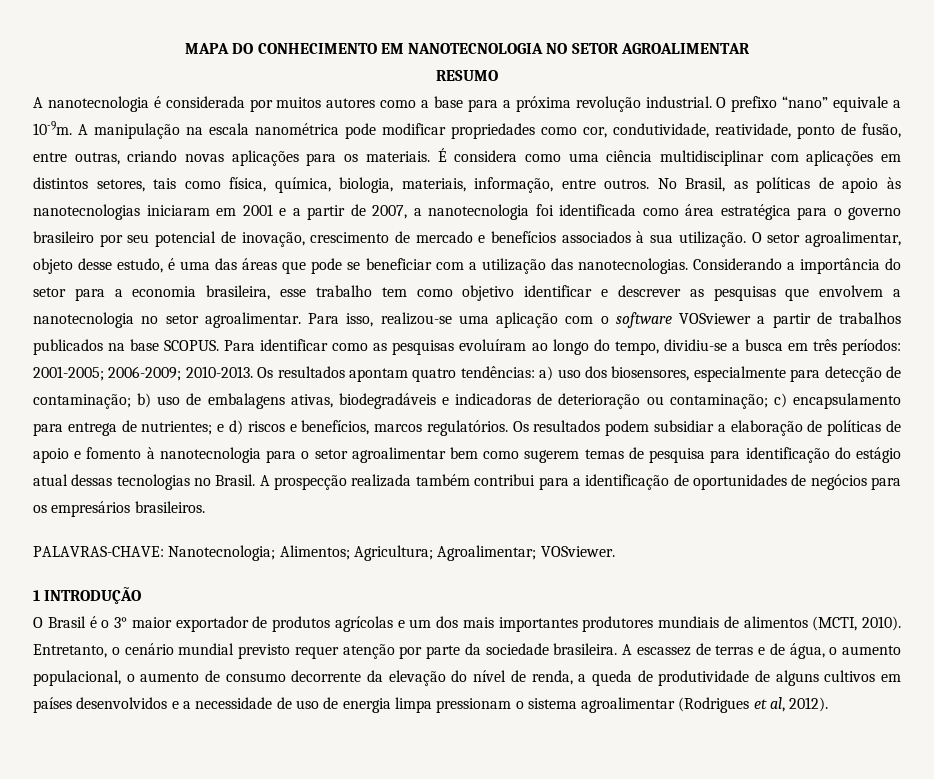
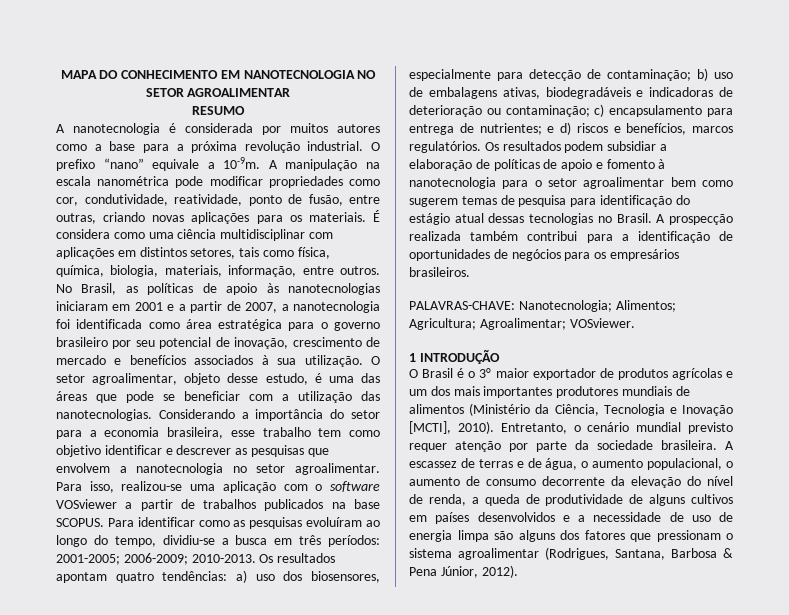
- O Brasil é o 3° maior exportador de produtos agrícolas e um dos mais importantes produtores mundiais de alimentos (MCTI, 2010).
+ O Brasil é o 3° maior exportador de produtos agrícolas e um dos mais importantes produtores mundiais de alimentos (Ministério da Ciência, Tecnologia e Inovação [MCTI], 2010).
- A escassez de terras e de água, o aumento populacional, o aumento de consumo decorrente da elevação do nível de renda, a queda de produtividade de alguns cultivos em países desenvolvidos e a necessidade de uso de energia limpa pressionam o sistema agroalimentar (Rodrigues et al, 2012).
+ A escassez de terras e de água, o aumento populacional, o aumento de consumo decorrente da elevação do nível de renda, a queda de produtividade de alguns cultivos em países desenvolvidos e a necessidade de uso de energia limpa são alguns dos fatores que pressionam o sistema agroalimentar (Rodrigues, Santana, Barbosa & Pena Júnior, 2012).

